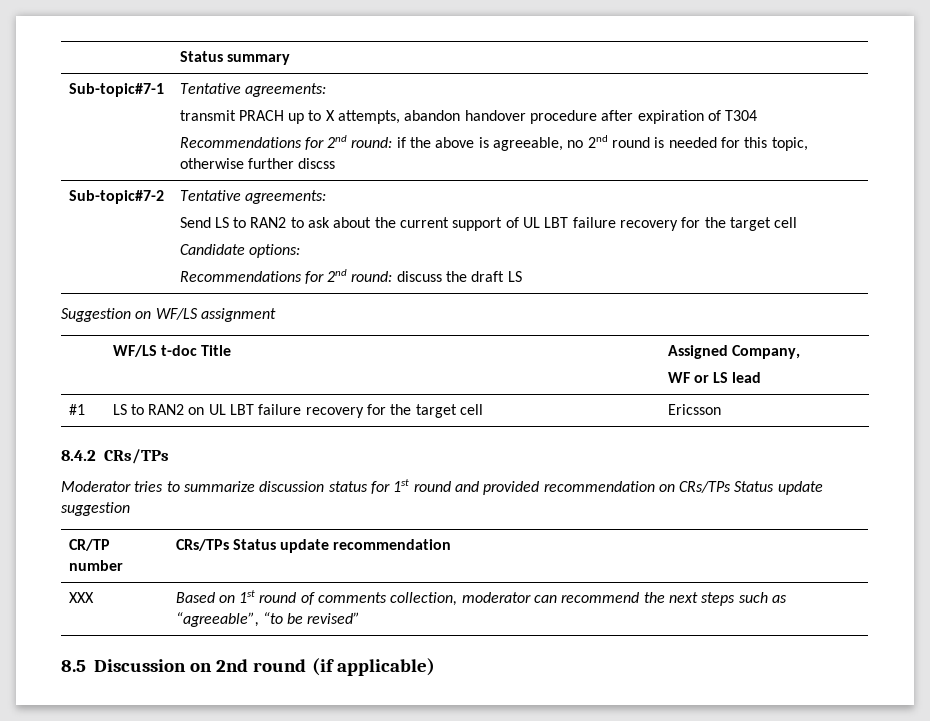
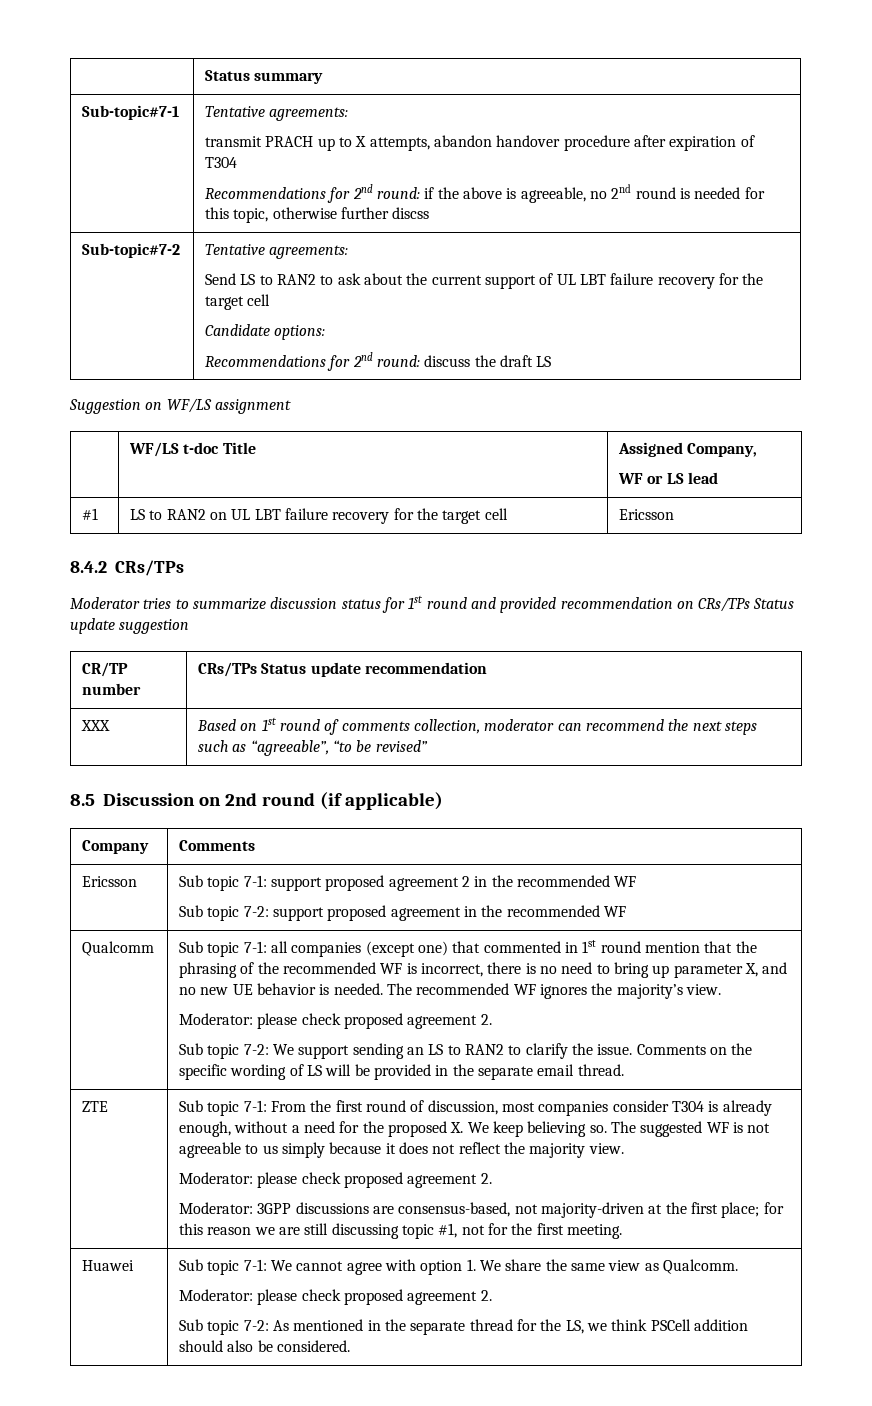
+ Company | Comments
+ Ericsson | Sub topic 7-1: support proposed agreement 2 in the recommended WF
+ Sub topic 7-2: support proposed agreement in the recommended WF
+ Qualcomm | Sub topic 7-1: all companies (except one) that commented in 1st round mention that the phrasing of the recommended WF is incorrect, there is no need to bring up parameter X, and no new UE behavior is needed. The recommended WF ignores the majority’s view.
+ Moderator: please check proposed agreement 2.
+ Sub topic 7-2: We support sending an LS to RAN2 to clarify the issue. Comments on the specific wording of LS will be provided in the separate email thread.
+ ZTE | Sub topic 7-1: From the first round of discussion, most companies consider T304 is already enough, without a need for the proposed X. We keep believing so. The suggested WF is not agreeable to us simply because it does not reflect the majority view.
+ Moderator: please check proposed agreement 2.
+ Moderator: 3GPP discussions are consensus-based, not majority-driven at the first place; for this reason we are still discussing topic #1, not for the first meeting.
+ Huawei | Sub topic 7-1: We cannot agree with option 1. We share the same view as Qualcomm.
+ Moderator: please check proposed agreement 2.
+ Sub topic 7-2: As mentioned in the separate thread for the LS, we think PSCell addition should also be considered.

